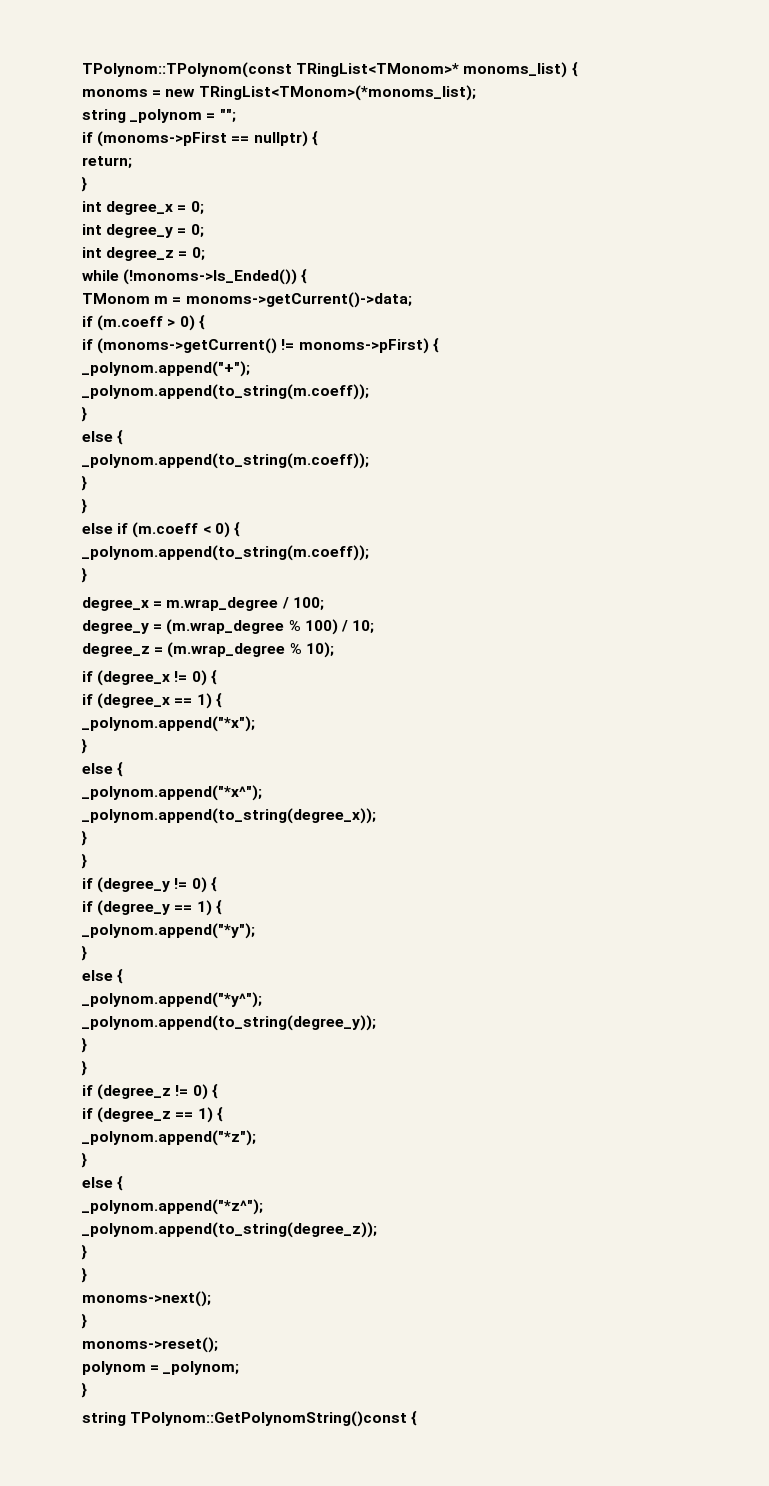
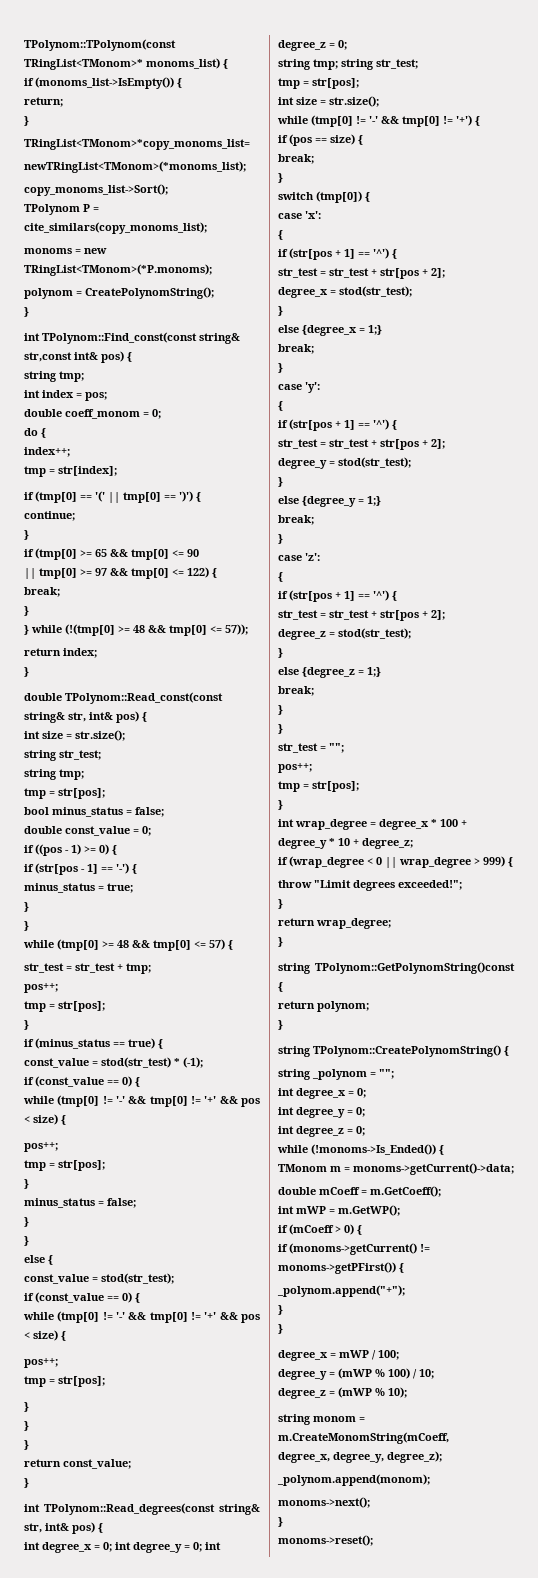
- monoms = new TRingList<TMonom>(*monoms_list);
- string _polynom = "";
- if (monoms->pFirst == nullptr) {
+ if (monoms_list->IsEmpty()) {
  return;
  }
+ TRingList<TMonom>*copy_monoms_list=
+ newTRingList<TMonom>(*monoms_list);
+ copy_monoms_list->Sort();
+ TPolynom P = cite_similars(copy_monoms_list);
+ monoms = new TRingList<TMonom>(*P.monoms);
+ polynom = CreatePolynomString();
+ }
+ int TPolynom::Find_const(const string& str,const int& pos) {
+ string tmp;
+ int index = pos;
+ double coeff_monom = 0;
+ do {
+ index++;
+ tmp = str[index];
+ if (tmp[0] == '(' || tmp[0] == ')') {
+ continue;
+ }
+ if (tmp[0] >= 65 && tmp[0] <= 90
+ || tmp[0] >= 97 && tmp[0] <= 122) {
+ break;
+ }
+ } while (!(tmp[0] >= 48 && tmp[0] <= 57));
+ return index;
+ }
+ double TPolynom::Read_const(const string& str, int& pos) {
+ int size = str.size();
+ string str_test;
+ string tmp;
+ tmp = str[pos];
+ bool minus_status = false;
+ double const_value = 0;
+ if ((pos - 1) >= 0) {
+ if (str[pos - 1] == '-') {
+ minus_status = true;
+ }
+ }
+ while (tmp[0] >= 48 && tmp[0] <= 57) {
+ str_test = str_test + tmp;
+ pos++;
+ tmp = str[pos];
+ }
+ if (minus_status == true) {
+ const_value = stod(str_test) * (-1);
+ if (const_value == 0) {
+ while (tmp[0] != '-' && tmp[0] != '+' && pos < size) {
+ pos++;
+ tmp = str[pos];
+ }
+ minus_status = false;
+ }
+ }
+ else {
+ const_value = stod(str_test);
+ if (const_value == 0) {
+ while (tmp[0] != '-' && tmp[0] != '+' && pos < size) {
+ pos++;
+ tmp = str[pos];
+ }
+ }
+ }
+ return const_value;
+ }
+ int TPolynom::Read_degrees(const string& str, int& pos) {
+ int degree_x = 0; int degree_y = 0; int degree_z = 0;
+ string tmp; string str_test;
+ tmp = str[pos];
+ int size = str.size();
+ while (tmp[0] != '-' && tmp[0] != '+') {
+ if (pos == size) {
+ break;
+ }
+ switch (tmp[0]) {
+ case 'x':
+ {
+ if (str[pos + 1] == '^') {
+ str_test = str_test + str[pos + 2];
+ degree_x = stod(str_test);
+ }
+ else {degree_x = 1;}
+ break;
+ }
+ case 'y':
+ {
+ if (str[pos + 1] == '^') {
+ str_test = str_test + str[pos + 2];
+ degree_y = stod(str_test);
+ }
+ else {degree_y = 1;}
+ break;
+ }
+ case 'z':
+ {
+ if (str[pos + 1] == '^') {
+ str_test = str_test + str[pos + 2];
+ degree_z = stod(str_test);
+ }
+ else {degree_z = 1;}
+ break;
+ }
+ }
+ str_test = "";
+ pos++;
+ tmp = str[pos];
+ }
+ int wrap_degree = degree_x * 100 + degree_y * 10 + degree_z;
+ if (wrap_degree < 0 || wrap_degree > 999) {
+ throw "Limit degrees exceeded!";
+ }
+ return wrap_degree;
+ }
+ string TPolynom::GetPolynomString()const {
+ return polynom;
+ }
+ string TPolynom::CreatePolynomString() {
+ string _polynom = "";
- if (m.coeff > 0) {
+ double mCoeff = m.GetCoeff();
+ int mWP = m.GetWP();
+ if (mCoeff > 0) {
- if (monoms->getCurrent() != monoms->pFirst) {
+ if (monoms->getCurrent() != monoms->getPFirst()) {
  _polynom.append("+");
- _polynom.append(to_string(m.coeff));
  }
- else {
- _polynom.append(to_string(m.coeff));
- }
- }
- else if (m.coeff < 0) {
- _polynom.append(to_string(m.coeff));
- degree_x = m.wrap_degree / 100;
+ degree_x = mWP / 100;
- degree_y = (m.wrap_degree % 100) / 10;
+ degree_y = (mWP % 100) / 10;
- degree_z = (m.wrap_degree % 10);
+ degree_z = (mWP % 10);
- if (degree_x != 0) {
- if (degree_x == 1) {
- _polynom.append("*x");
- }
- else {
- _polynom.append("*x^");
- _polynom.append(to_string(degree_x));
- }
- }
- if (degree_y != 0) {
- if (degree_y == 1) {
- _polynom.append("*y");
- }
- else {
- _polynom.append("*y^");
- _polynom.append(to_string(degree_y));
- }
- }
- if (degree_z != 0) {
- if (degree_z == 1) {
- _polynom.append("*z");
- }
- else {
- _polynom.append("*z^");
- _polynom.append(to_string(degree_z));
- }
- }
+ string monom = m.CreateMonomString(mCoeff,
+ degree_x, degree_y, degree_z);
+ _polynom.append(monom);
  monoms->next();
  }
  monoms->reset();
- polynom = _polynom;
- }
- string TPolynom::GetPolynomString()const {

